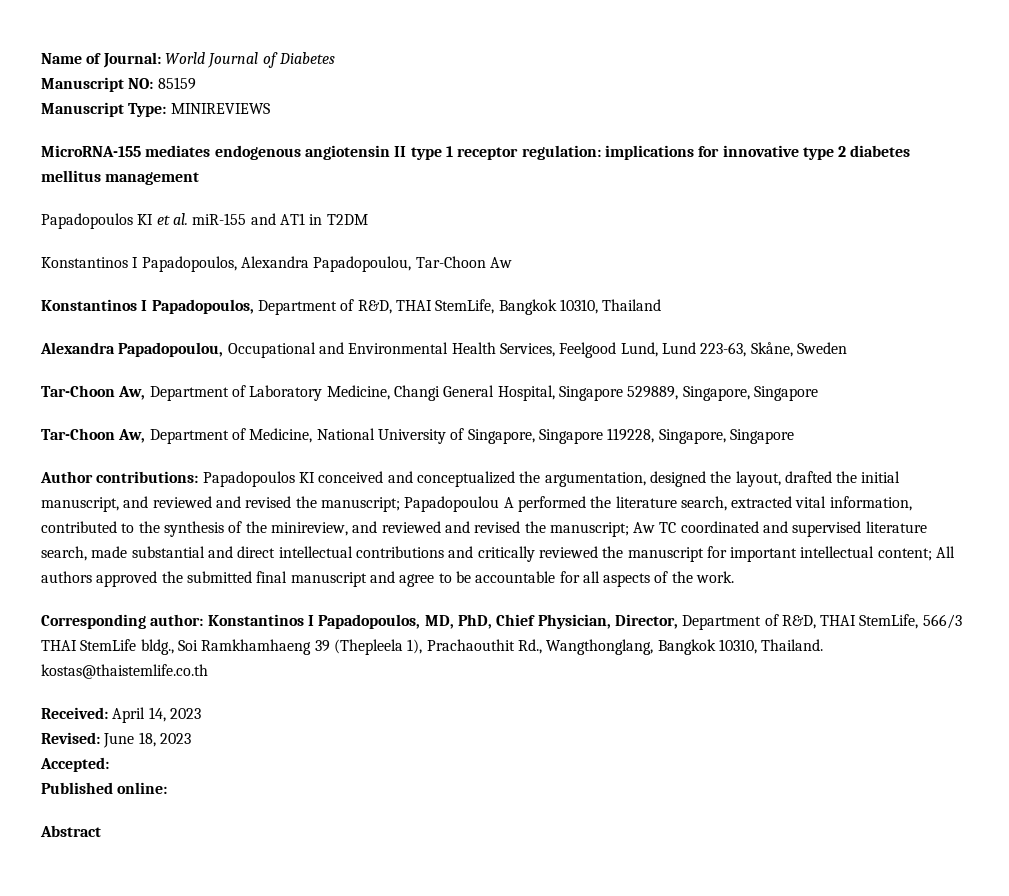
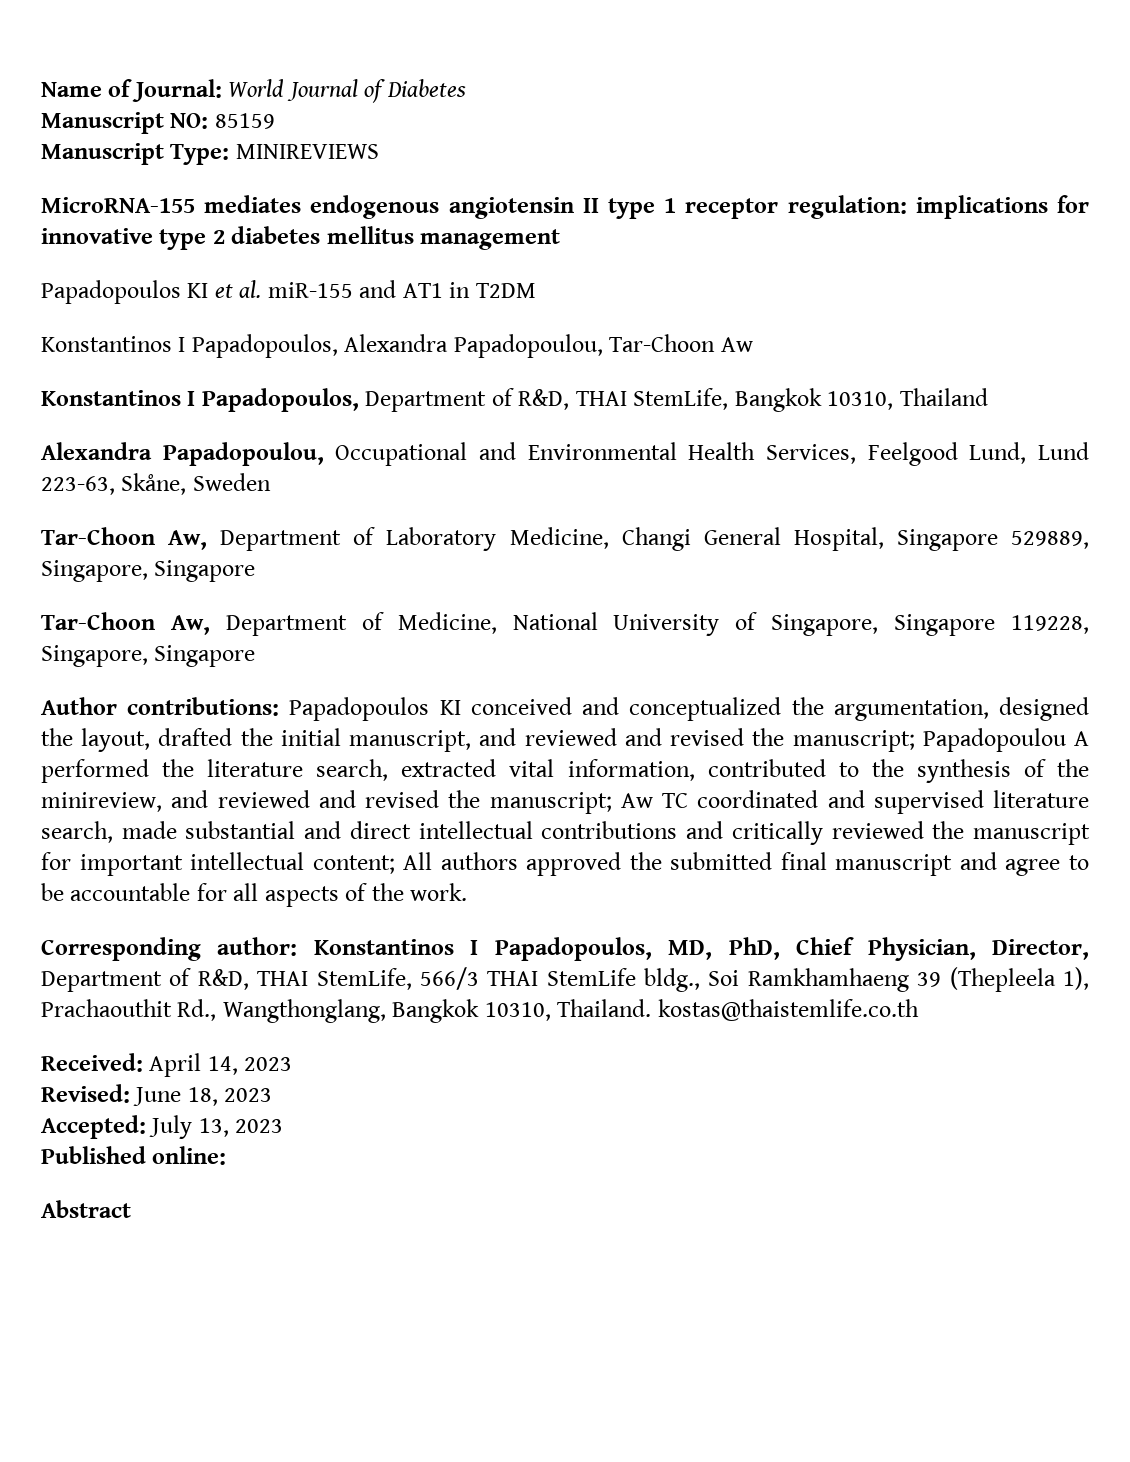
- Accepted:
+ Accepted: July 13, 2023

